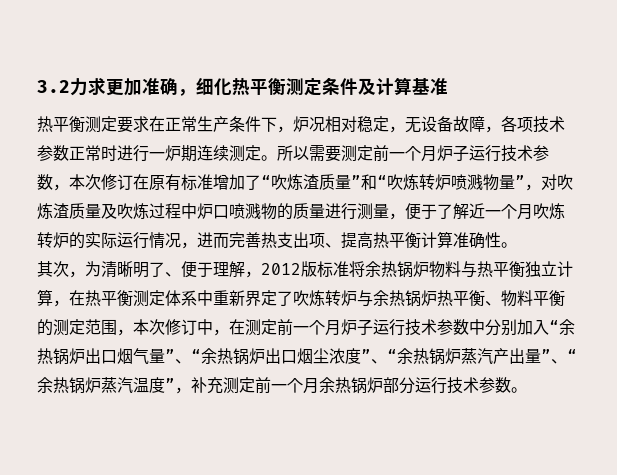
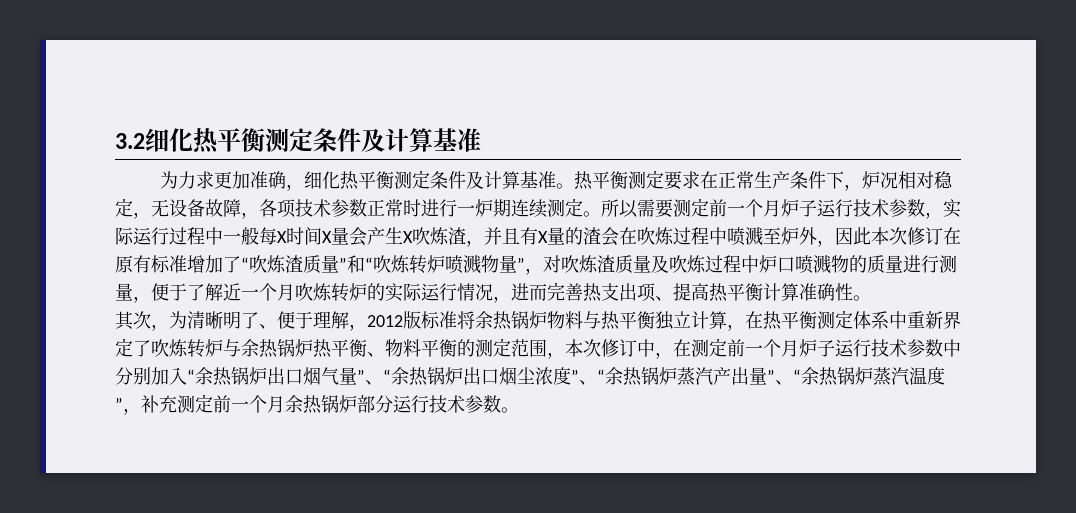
- 3.2力求更加准确，细化热平衡测定条件及计算基准
- 热平衡测定要求在正常生产条件下，炉况相对稳定，无设备故障，各项技术参数正常时进行一炉期连续测定。
+ 3.2细化热平衡测定条件及计算基准
+ 为力求更加准确，细化热平衡测定条件及计算基准。热平衡测定要求在正常生产条件下，炉况相对稳定，无设备故障，各项技术参数正常时进行一炉期连续测定。
- 所以需要测定前一个月炉子运行技术参数，本次修订在原有标准增加了“吹炼渣质量”和“吹炼转炉喷溅物量”，对吹炼渣质量及吹炼过程中炉口喷溅物的质量进行测量，便于了解近一个月吹炼转炉的实际运行情况，进而完善热支出项、提高热平衡计算准确性。
+ 所以需要测定前一个月炉子运行技术参数，实际运行过程中一般每X时间X量会产生X吹炼渣，并且有X量的渣会在吹炼过程中喷溅至炉外，因此本次修订在原有标准增加了“吹炼渣质量”和“吹炼转炉喷溅物量”，对吹炼渣质量及吹炼过程中炉口喷溅物的质量进行测量，便于了解近一个月吹炼转炉的实际运行情况，进而完善热支出项、提高热平衡计算准确性。

